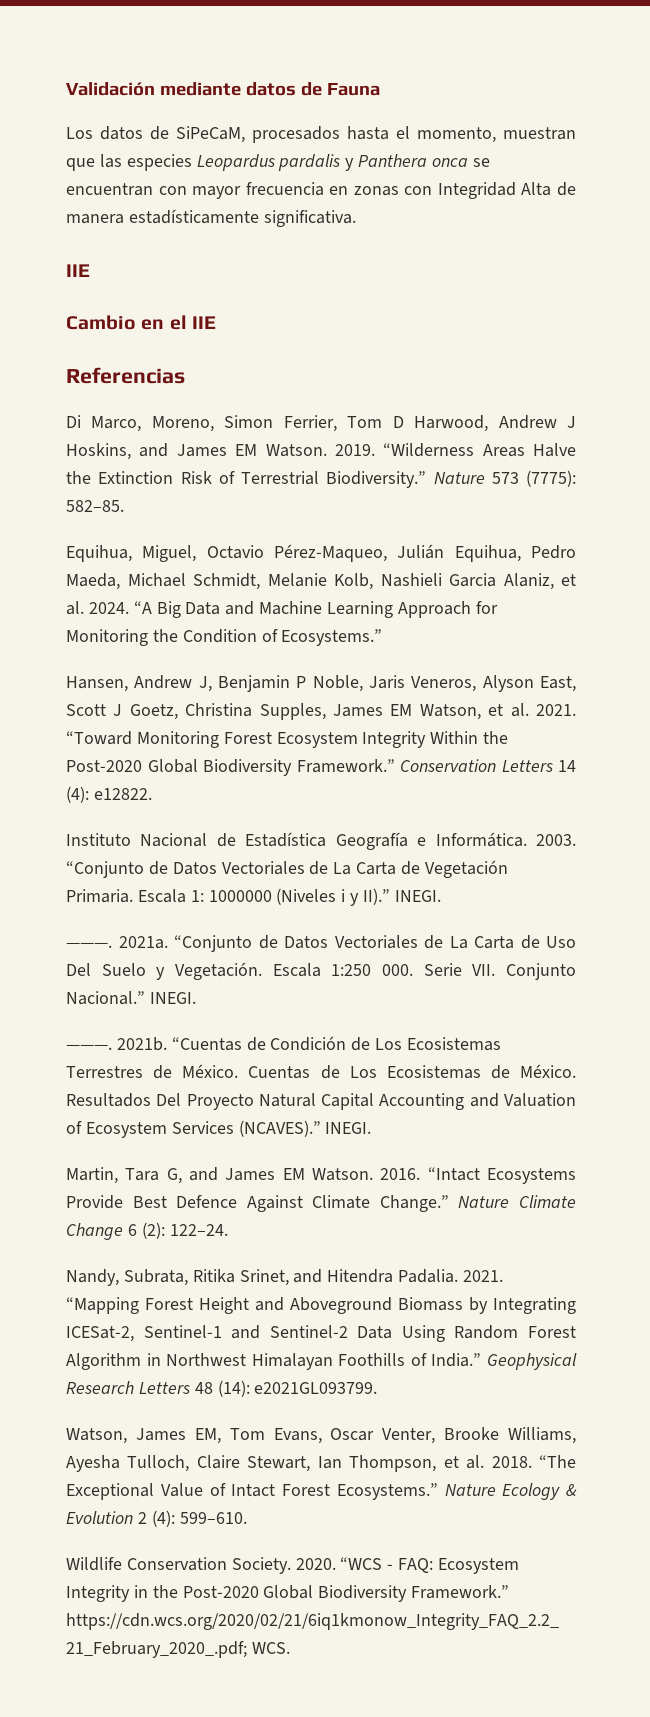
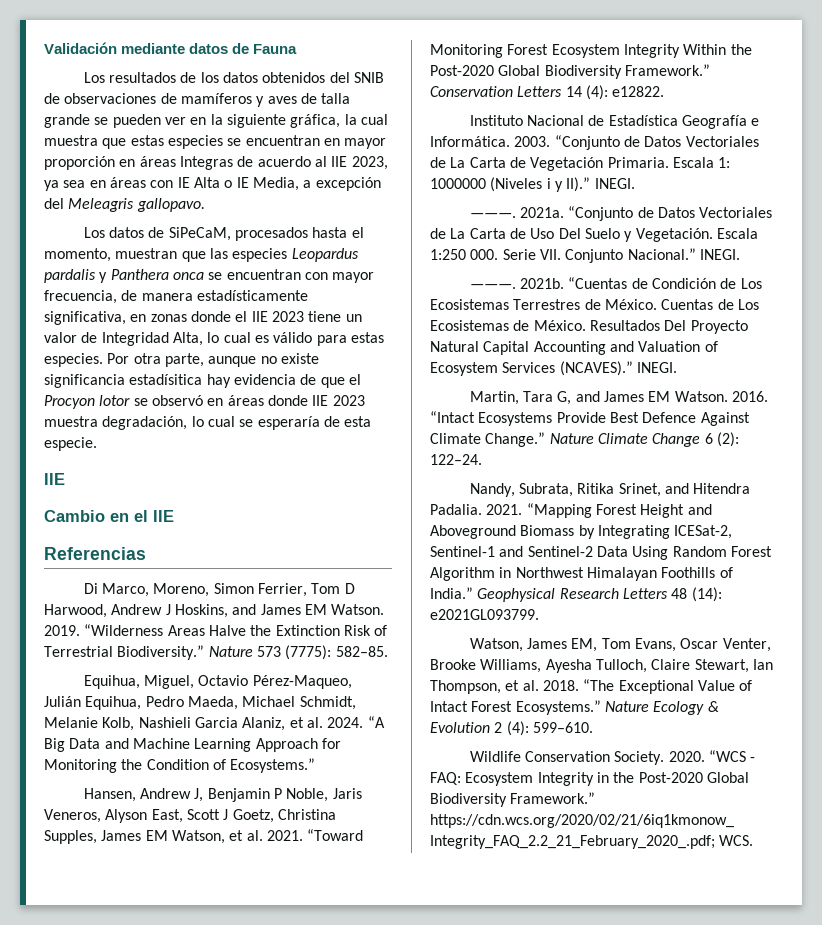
+ Los resultados de los datos obtenidos del SNIB de observaciones de mamíferos y aves de talla grande se pueden ver en la siguiente gráfica, la cual muestra que estas especies se encuentran en mayor proporción en áreas Integras de acuerdo al IIE 2023, ya sea en áreas con IE Alta o IE Media, a excepción del Meleagris gallopavo.
- Los datos de SiPeCaM, procesados hasta el momento, muestran que las especies Leopardus pardalis y Panthera onca se encuentran con mayor frecuencia en zonas con Integridad Alta de manera estadísticamente significativa.
+ Los datos de SiPeCaM, procesados hasta el momento, muestran que las especies Leopardus pardalis y Panthera onca se encuentran con mayor frecuencia, de manera estadísticamente significativa, en zonas donde el IIE 2023 tiene un valor de Integridad Alta, lo cual es válido para estas especies. Por otra parte, aunque no existe significancia estadísitica hay evidencia de que el Procyon lotor se observó en áreas donde IIE 2023 muestra degradación, lo cual se esperaría de esta especie.

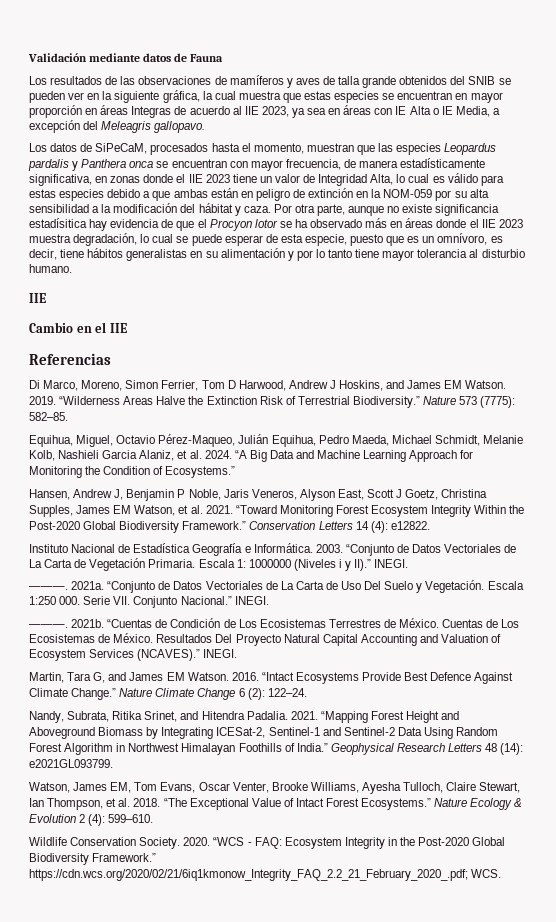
- Los resultados de los datos obtenidos del SNIB de observaciones de mamíferos y aves de talla grande se pueden ver en la siguiente gráfica, la cual muestra que estas especies se encuentran en mayor proporción en áreas Integras de acuerdo al IIE 2023, ya sea en áreas con IE Alta o IE Media, a excepción del Meleagris gallopavo.
+ Los resultados de las observaciones de mamíferos y aves de talla grande obtenidos del SNIB se pueden ver en la siguiente gráfica, la cual muestra que estas especies se encuentran en mayor proporción en áreas Integras de acuerdo al IIE 2023, ya sea en áreas con IE Alta o IE Media, a excepción del Meleagris gallopavo.
- Los datos de SiPeCaM, procesados hasta el momento, muestran que las especies Leopardus pardalis y Panthera onca se encuentran con mayor frecuencia, de manera estadísticamente significativa, en zonas donde el IIE 2023 tiene un valor de Integridad Alta, lo cual es válido para estas especies.
+ Los datos de SiPeCaM, procesados hasta el momento, muestran que las especies Leopardus pardalis y Panthera onca se encuentran con mayor frecuencia, de manera estadísticamente significativa, en zonas donde el IIE 2023 tiene un valor de Integridad Alta, lo cual es válido para estas especies debido a que ambas están en peligro de extinción en la NOM-059 por su alta sensibilidad a la modificación del hábitat y caza.
- Por otra parte, aunque no existe significancia estadísitica hay evidencia de que el Procyon lotor se observó en áreas donde IIE 2023 muestra degradación, lo cual se esperaría de esta especie.
+ Por otra parte, aunque no existe significancia estadísitica hay evidencia de que el Procyon lotor se ha observado más en áreas donde el IIE 2023 muestra degradación, lo cual se puede esperar de esta especie, puesto que es un omnívoro, es decir, tiene hábitos generalistas en su alimentación y por lo tanto tiene mayor tolerancia al disturbio humano.

